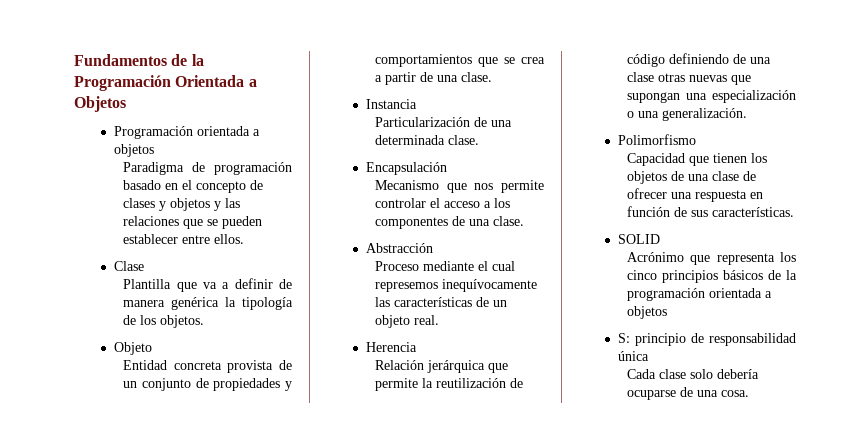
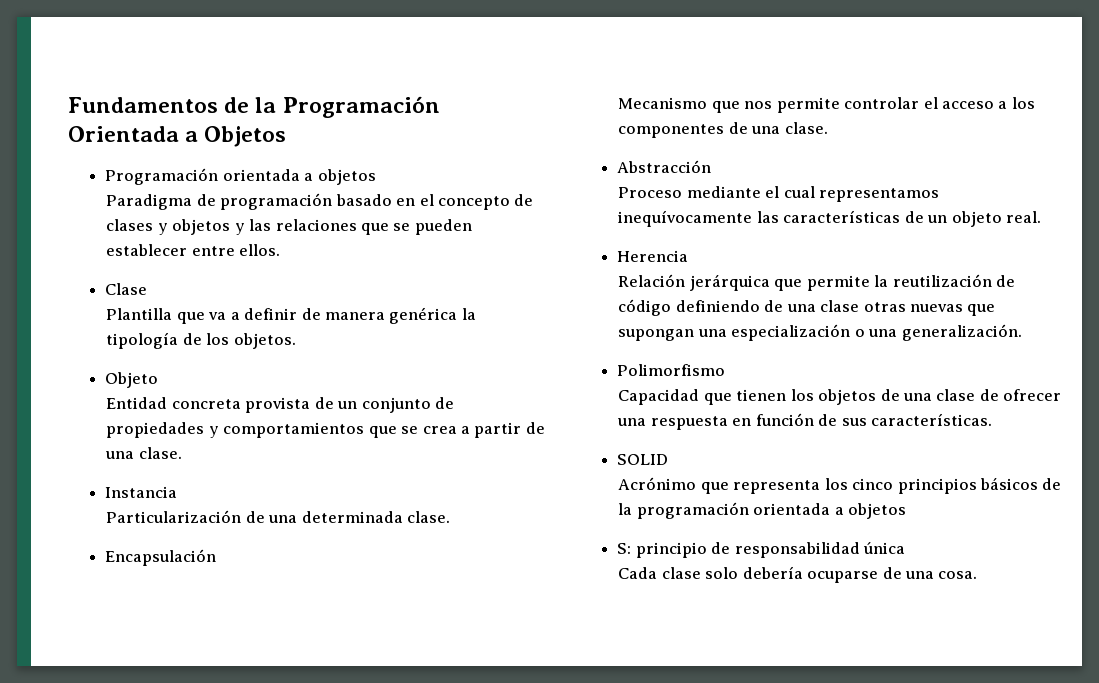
- Proceso mediante el cual represemos inequívocamente las características de un objeto real.
+ Proceso mediante el cual representamos inequívocamente las características de un objeto real.

